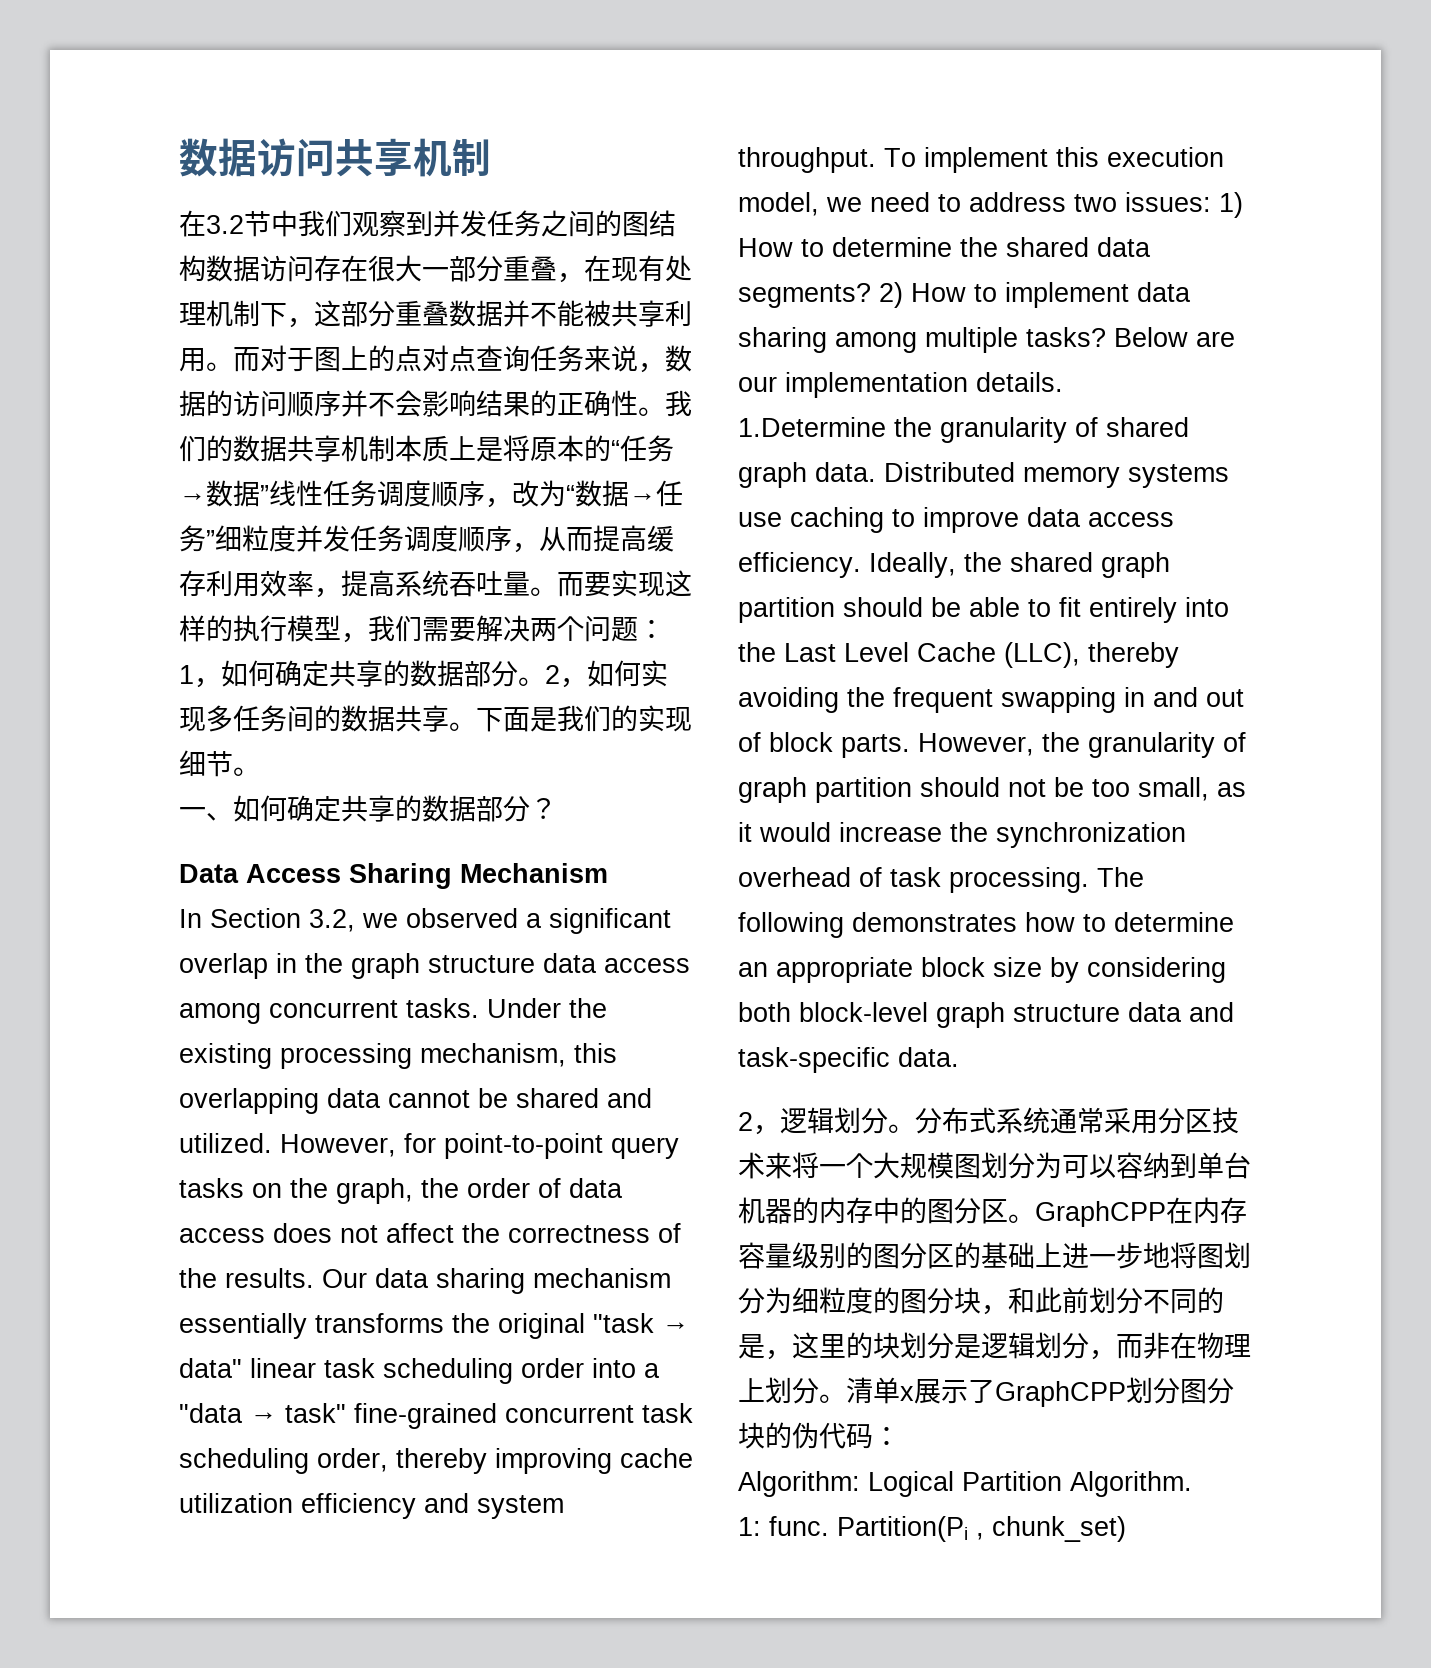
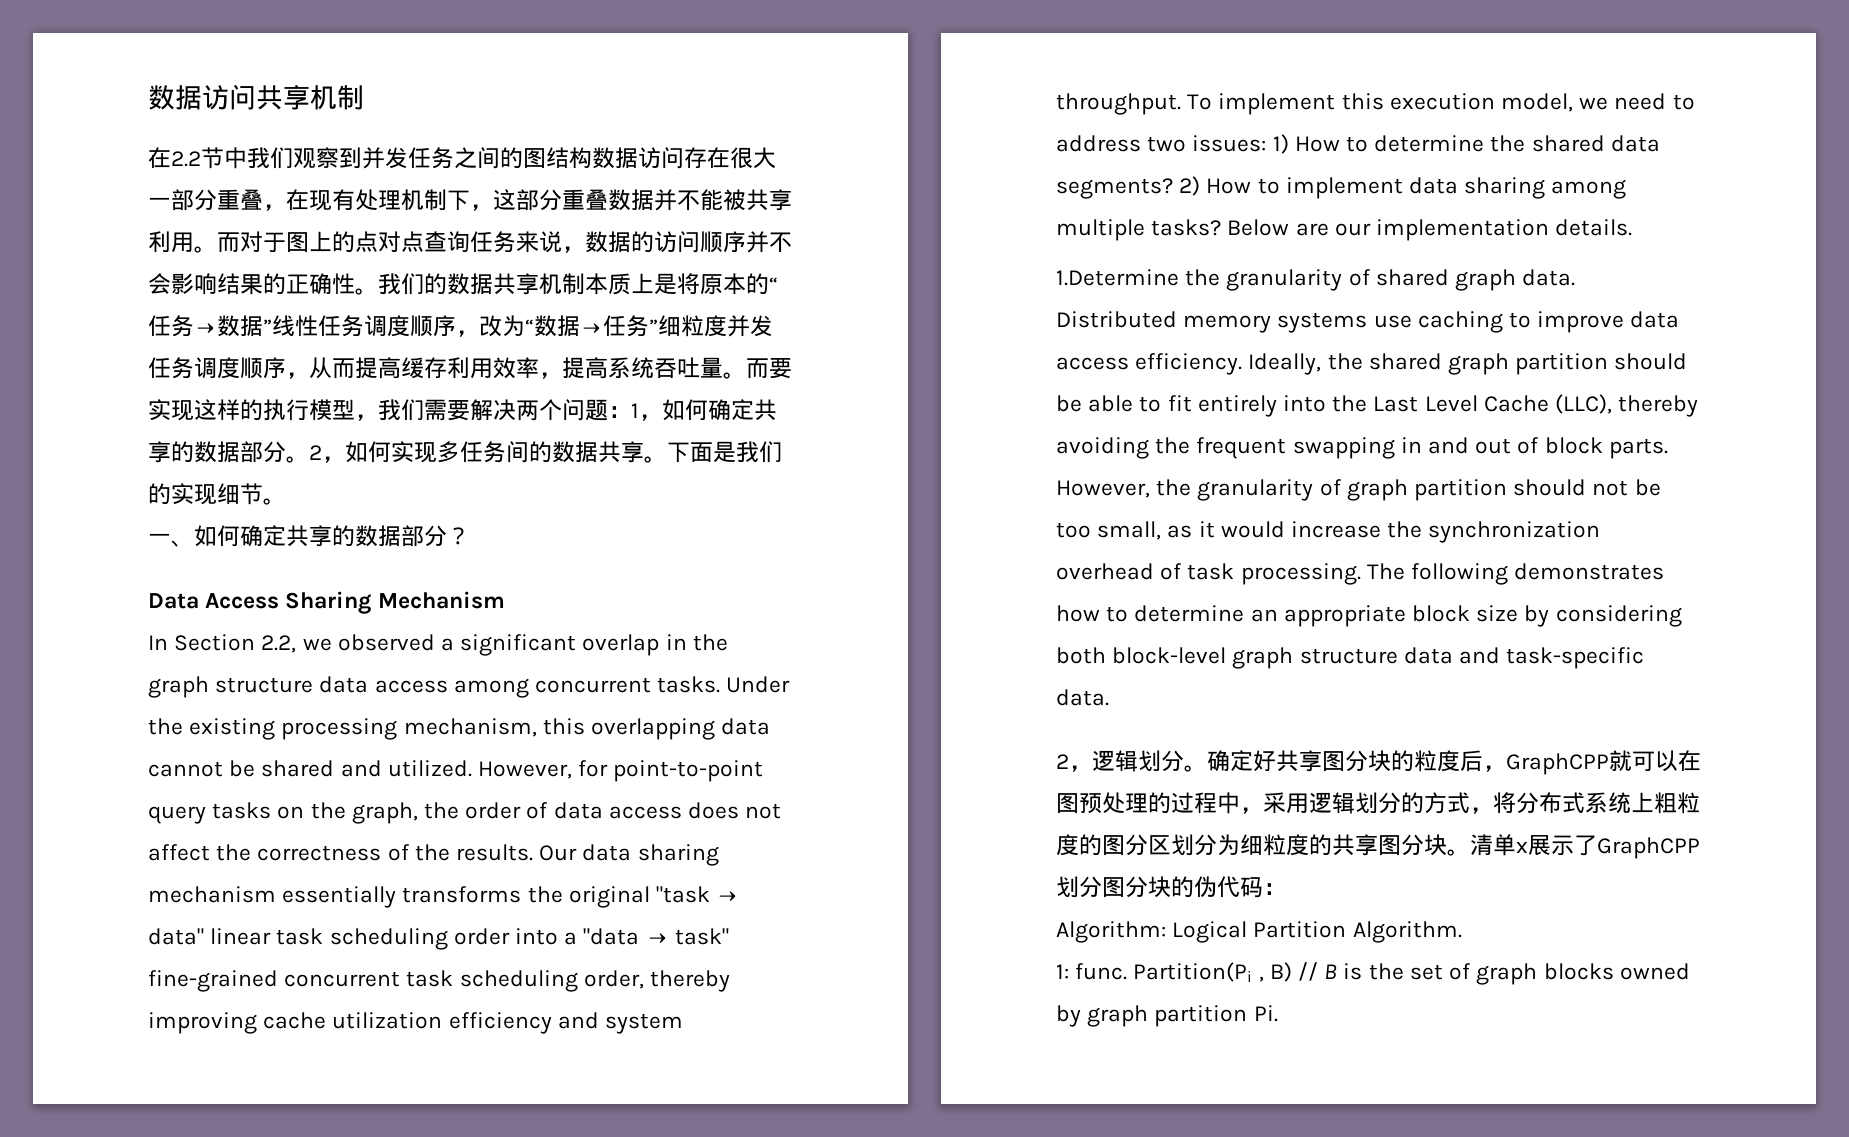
- 在3.2节中我们观察到并发任务之间的图结构数据访问存在很大一部分重叠，在现有处理机制下，这部分重叠数据并不能被共享利用。
+ 在2.2节中我们观察到并发任务之间的图结构数据访问存在很大一部分重叠，在现有处理机制下，这部分重叠数据并不能被共享利用。
- In Section 3.2, we observed a significant overlap in the graph structure data access among concurrent tasks.
+ In Section 2.2, we observed a significant overlap in the graph structure data access among concurrent tasks.
- 分布式系统通常采用分区技术来将一个大规模图划分为可以容纳到单台机器的内存中的图分区。GraphCPP在内存容量级别的图分区的基础上进一步地将图划分为细粒度的图分块，和此前划分不同的是，这里的块划分是逻辑划分，而非在物理上划分。
+ 确定好共享图分块的粒度后，GraphCPP就可以在图预处理的过程中，采用逻辑划分的方式，将分布式系统上粗粒度的图分区划分为细粒度的共享图分块。
- Partition(Pi , chunk_set)
+ Partition(Pi , B) // B is the set of graph blocks owned by graph partition Pi.

